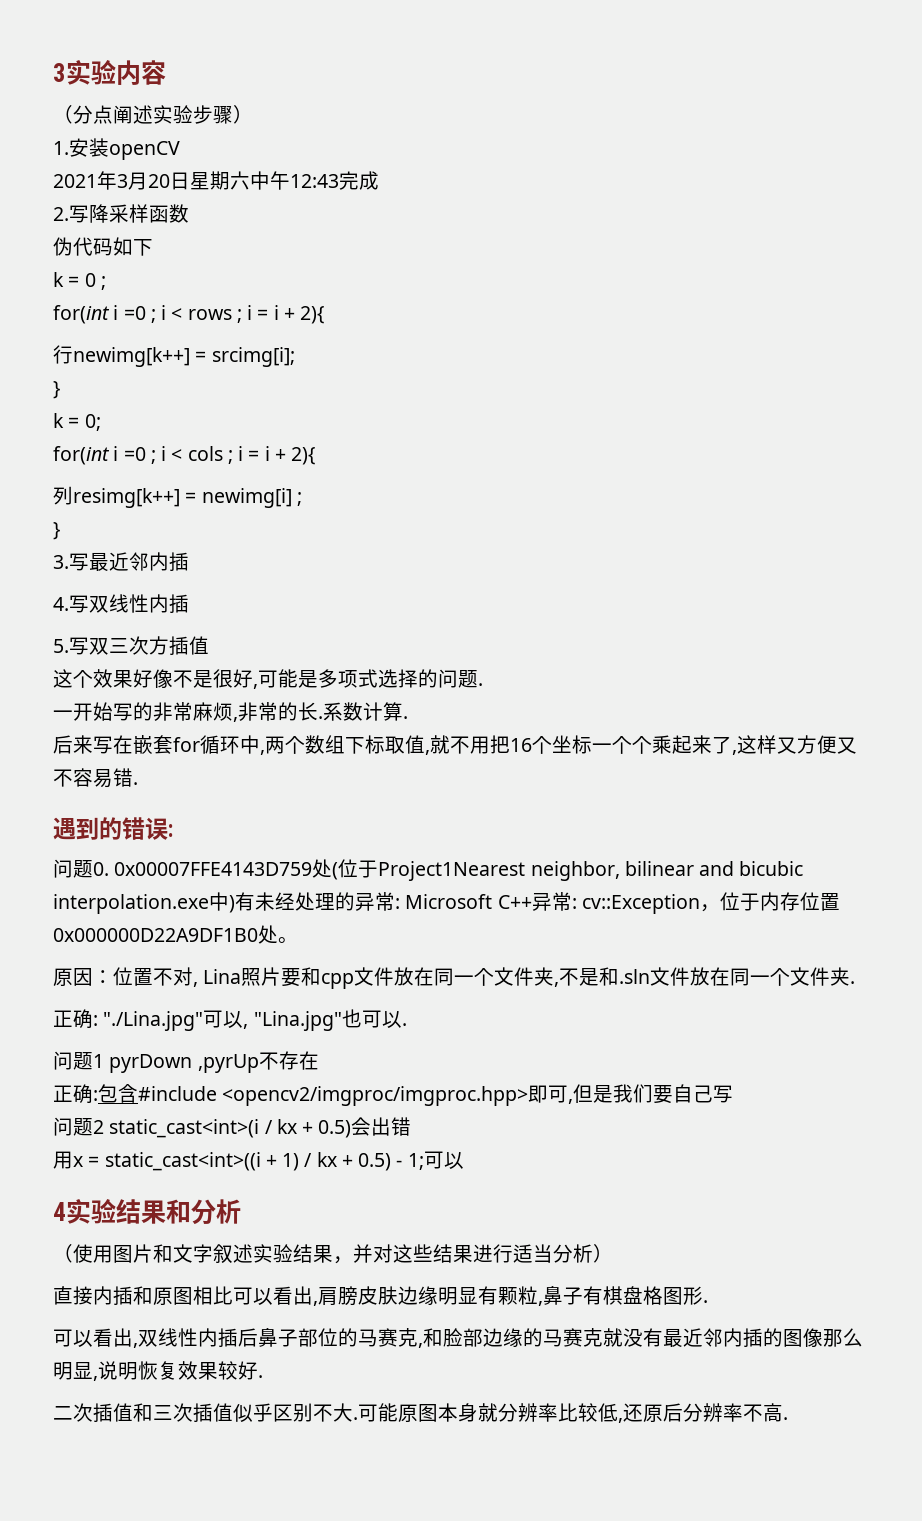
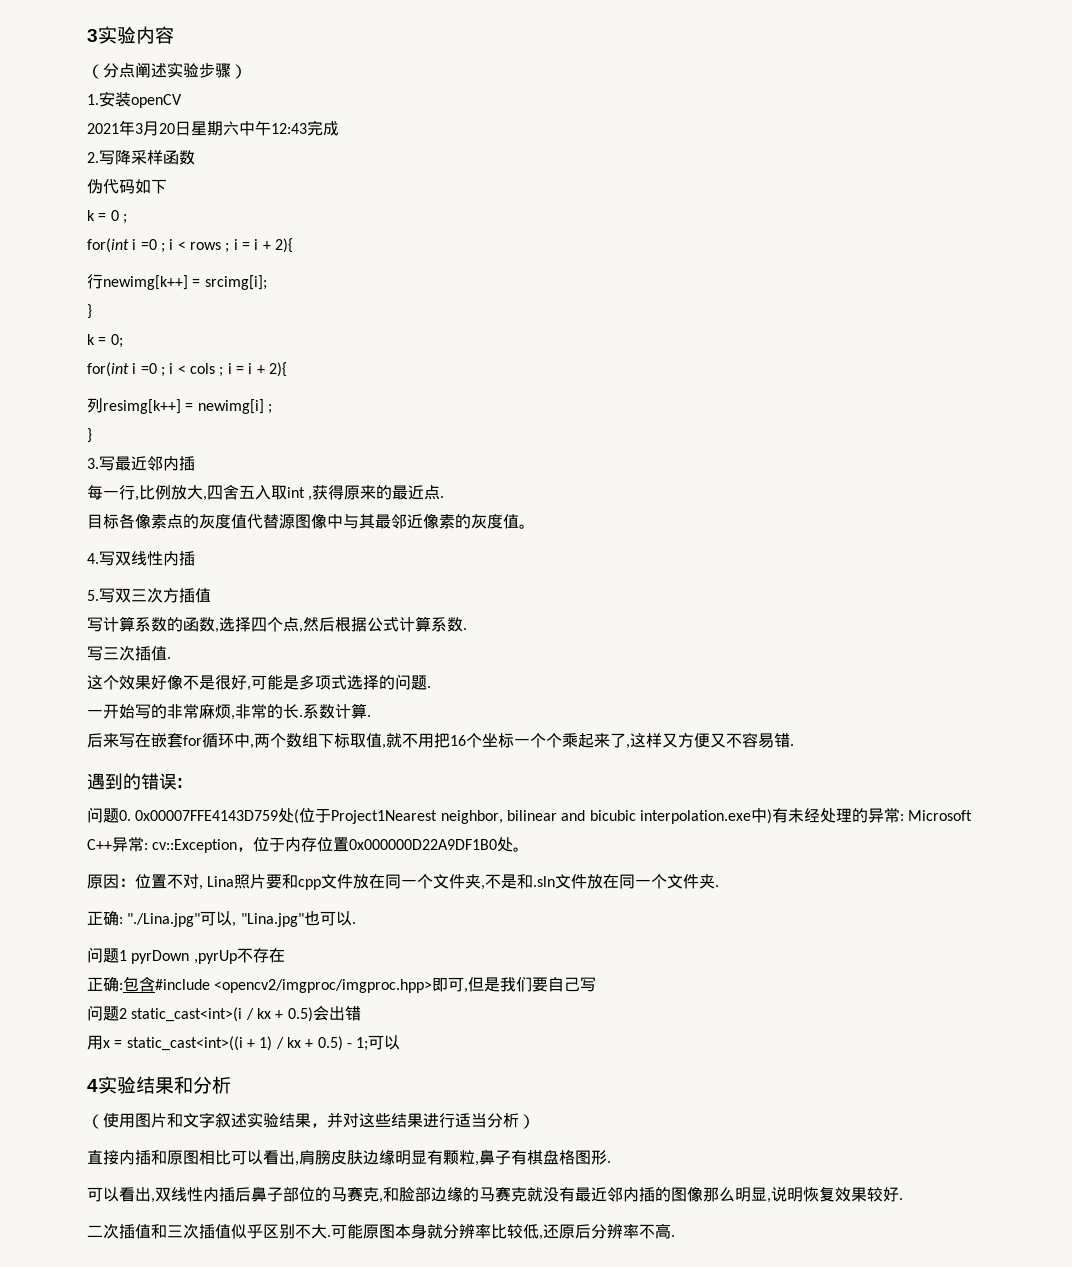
+ 每一行,比例放大,四舍五入取int ,获得原来的最近点.
+ 目标各像素点的灰度值代替源图像中与其最邻近像素的灰度值。
+ 写计算系数的函数,选择四个点,然后根据公式计算系数.
+ 写三次插值.

